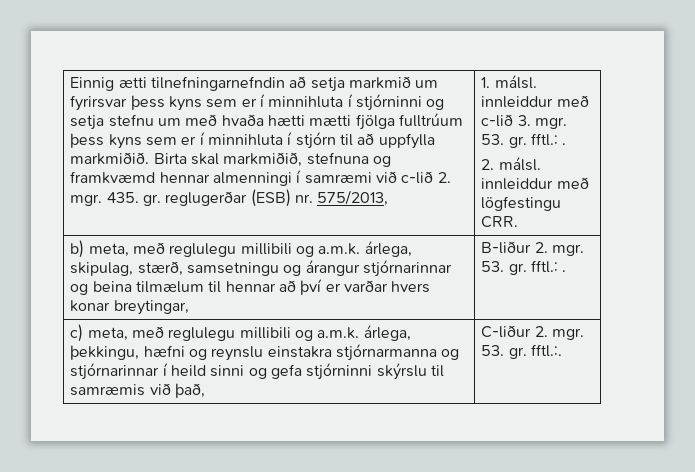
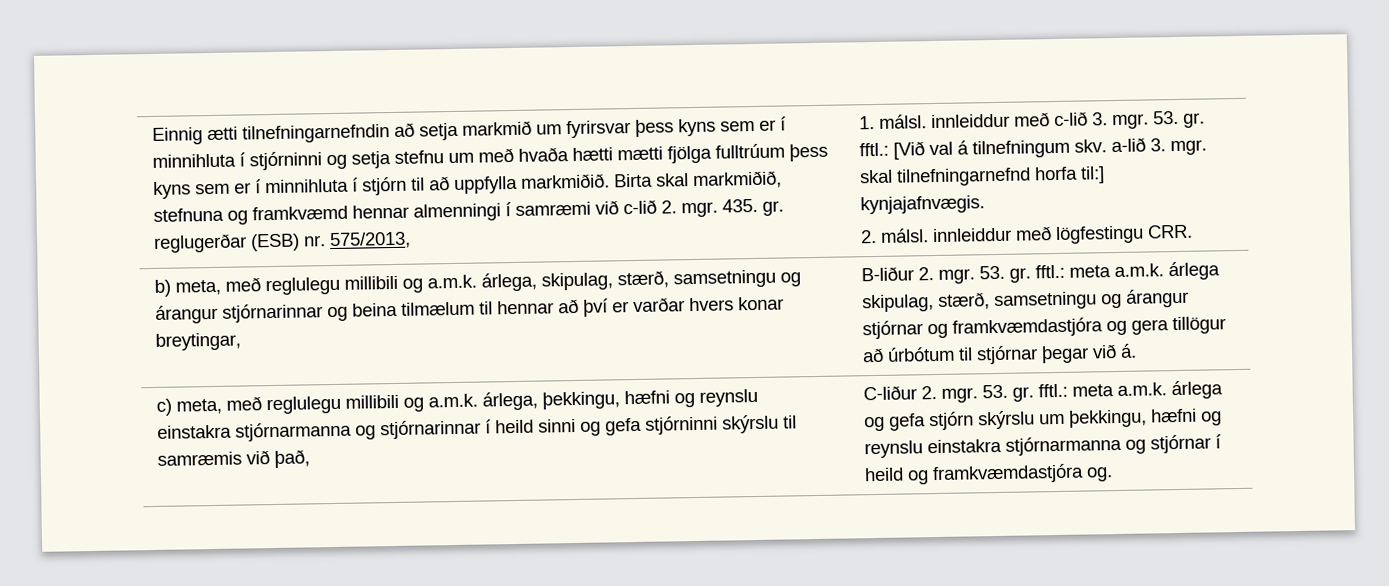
- 1. málsl. innleiddur með c-lið 3. mgr. 53. gr. fftl.: .
+ 1. málsl. innleiddur með c-lið 3. mgr. 53. gr. fftl.: [Við val á tilnefningum skv. a-lið 3. mgr. skal tilnefningarnefnd horfa til:] kynjajafnvægis.
- B-liður 2. mgr. 53. gr. fftl.: .
+ B-liður 2. mgr. 53. gr. fftl.: meta a.m.k. árlega skipulag, stærð, samsetningu og árangur stjórnar og framkvæmdastjóra og gera tillögur að úrbótum til stjórnar þegar við á.
- 53. gr. fftl.:.
+ 53. gr. fftl.: meta a.m.k. árlega og gefa stjórn skýrslu um þekkingu, hæfni og reynslu einstakra stjórnarmanna og stjórnar í heild og framkvæmdastjóra og.

